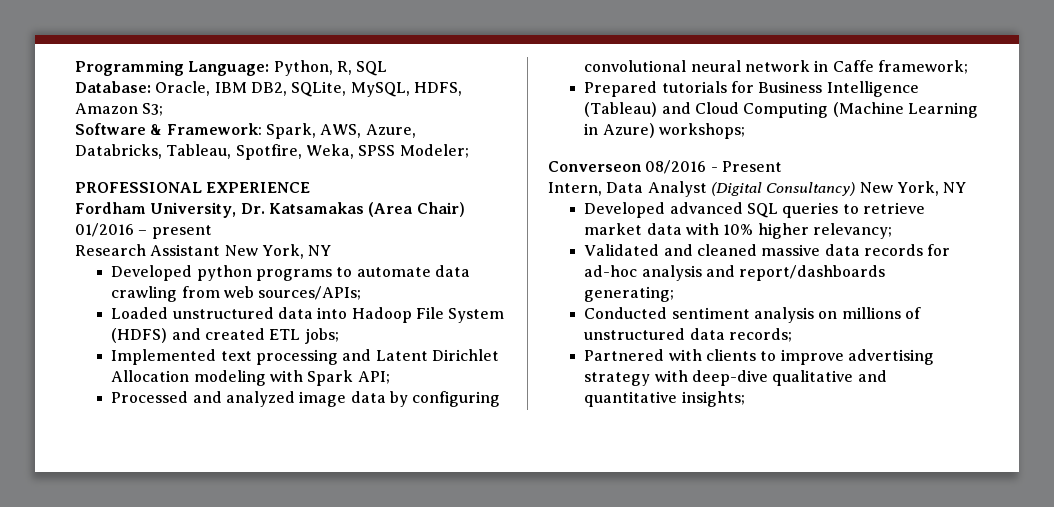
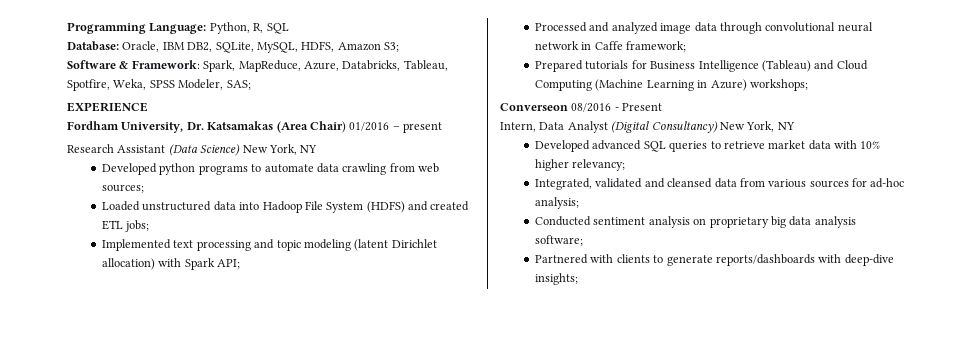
- Software & Framework: Spark, AWS, Azure, Databricks, Tableau, Spotfire, Weka, SPSS Modeler;
- PROFESSIONAL EXPERIENCE
+ Software & Framework: Spark, MapReduce, Azure, Databricks, Tableau, Spotfire, Weka, SPSS Modeler, SAS;
+ EXPERIENCE
- Research Assistant New York, NY
+ Research Assistant (Data Science) New York, NY
- Developed python programs to automate data crawling from web sources/APIs;
+ Developed python programs to automate data crawling from web sources;
- Implemented text processing and Latent Dirichlet Allocation modeling with Spark API;
+ Implemented text processing and topic modeling (latent Dirichlet allocation) with Spark API;
- Processed and analyzed image data by configuring convolutional neural network in Caffe framework;
+ Processed and analyzed image data through convolutional neural network in Caffe framework;
- Validated and cleaned massive data records for ad-hoc analysis and report/dashboards generating;
+ Integrated, validated and cleansed data from various sources for ad-hoc analysis;
- Conducted sentiment analysis on millions of unstructured data records;
+ Conducted sentiment analysis on proprietary big data analysis software;
- Partnered with clients to improve advertising strategy with deep-dive qualitative and quantitative insights;
+ Partnered with clients to generate reports/dashboards with deep-dive insights;

